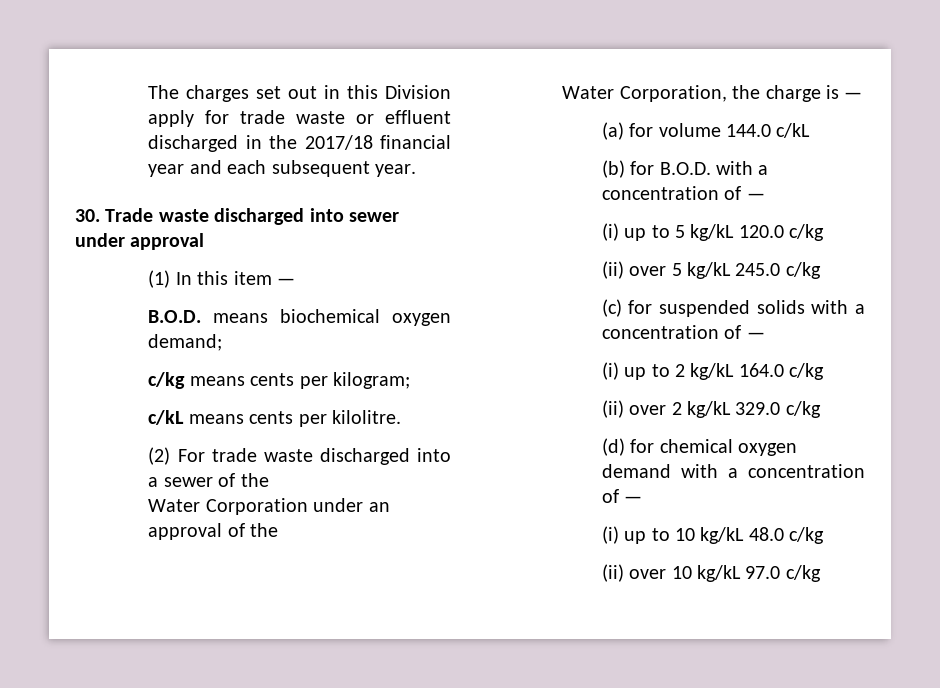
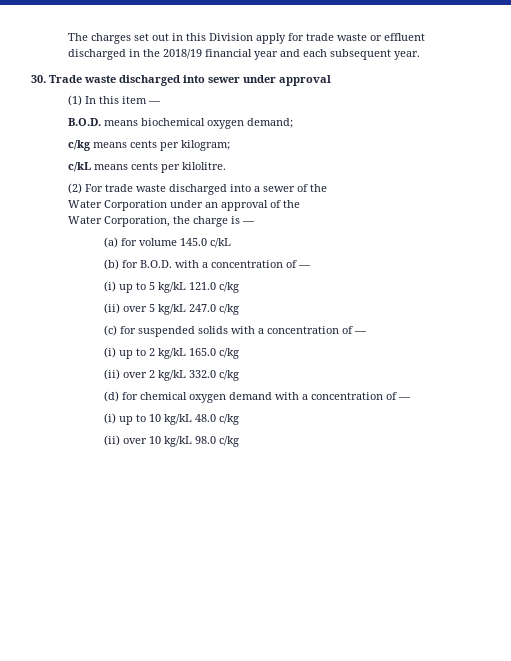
- The charges set out in this Division apply for trade waste or effluent discharged in the 2017/18 financial year and each subsequent year.
+ The charges set out in this Division apply for trade waste or effluent discharged in the 2018/19 financial year and each subsequent year.
- (a) for volume 144.0 c/kL
+ (a) for volume 145.0 c/kL
- (i) up to 5 kg/kL 120.0 c/kg
+ (i) up to 5 kg/kL 121.0 c/kg
- (ii) over 5 kg/kL 245.0 c/kg
+ (ii) over 5 kg/kL 247.0 c/kg
- (i) up to 2 kg/kL 164.0 c/kg
+ (i) up to 2 kg/kL 165.0 c/kg
- (ii) over 2 kg/kL 329.0 c/kg
+ (ii) over 2 kg/kL 332.0 c/kg
- (ii) over 10 kg/kL 97.0 c/kg
+ (ii) over 10 kg/kL 98.0 c/kg

